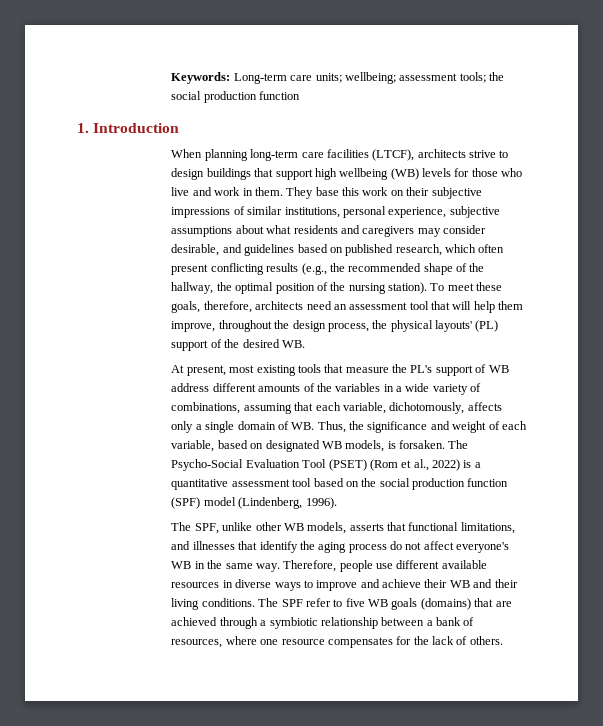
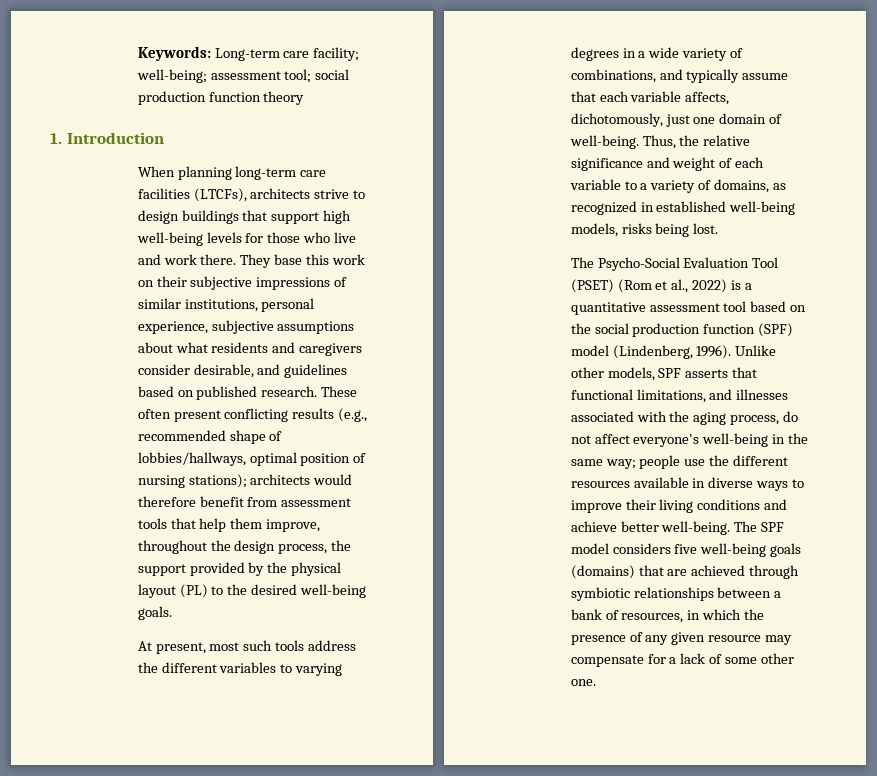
- Keywords: Long-term care units; wellbeing; assessment tools; the social production function
+ Keywords: Long-term care facility; well-being; assessment tool; social production function theory
- When planning long-term care facilities (LTCF), architects strive to design buildings that support high wellbeing (WB) levels for those who live and work in them.
+ When planning long-term care facilities (LTCFs), architects strive to design buildings that support high well-being levels for those who live and work there.
- They base this work on their subjective impressions of similar institutions, personal experience, subjective assumptions about what residents and caregivers may consider desirable, and guidelines based on published research, which often present conflicting results (e.g., the recommended shape of the hallway, the optimal position of the nursing station). To meet these goals, therefore, architects need an assessment tool that will help them improve, throughout the design process, the physical layouts' (PL) support of the desired WB.
- At present, most existing tools that measure the PL's support of WB address different amounts of the variables in a wide variety of combinations, assuming that each variable, dichotomously, affects only a single domain of WB. Thus, the significance and weight of each variable, based on designated WB models, is forsaken. The Psycho-Social Evaluation Tool (PSET) (Rom et al., 2022) is a quantitative assessment tool based on the social production function (SPF) model (Lindenberg, 1996).
- The SPF, unlike other WB models, asserts that functional limitations, and illnesses that identify the aging process do not affect everyone's WB in the same way. Therefore, people use different available resources in diverse ways to improve and achieve their WB and their living conditions. The SPF refer to five WB goals (domains) that are achieved through a symbiotic relationship between a bank of resources, where one resource compensates for the lack of others.
+ They base this work on their subjective impressions of similar institutions, personal experience, subjective assumptions about what residents and caregivers consider desirable, and guidelines based on published research. These often present conflicting results (e.g., recommended shape of lobbies/hallways, optimal position of nursing stations); architects would therefore benefit from assessment tools that help them improve, throughout the design process, the support provided by the physical layout (PL) to the desired well-being goals.
+ At present, most such tools address the different variables to varying degrees in a wide variety of combinations, and typically assume that each variable affects, dichotomously, just one domain of well-being. Thus, the relative significance and weight of each variable to a variety of domains, as recognized in established well-being models, risks being lost.
+ The Psycho-Social Evaluation Tool (PSET) (Rom et al., 2022) is a quantitative assessment tool based on the social production function (SPF) model (Lindenberg, 1996). Unlike other models, SPF asserts that functional limitations, and illnesses associated with the aging process, do not affect everyone's well-being in the same way; people use the different resources available in diverse ways to improve their living conditions and achieve better well-being. The SPF model considers five well-being goals (domains) that are achieved through symbiotic relationships between a bank of resources, in which the presence of any given resource may compensate for a lack of some other one.

